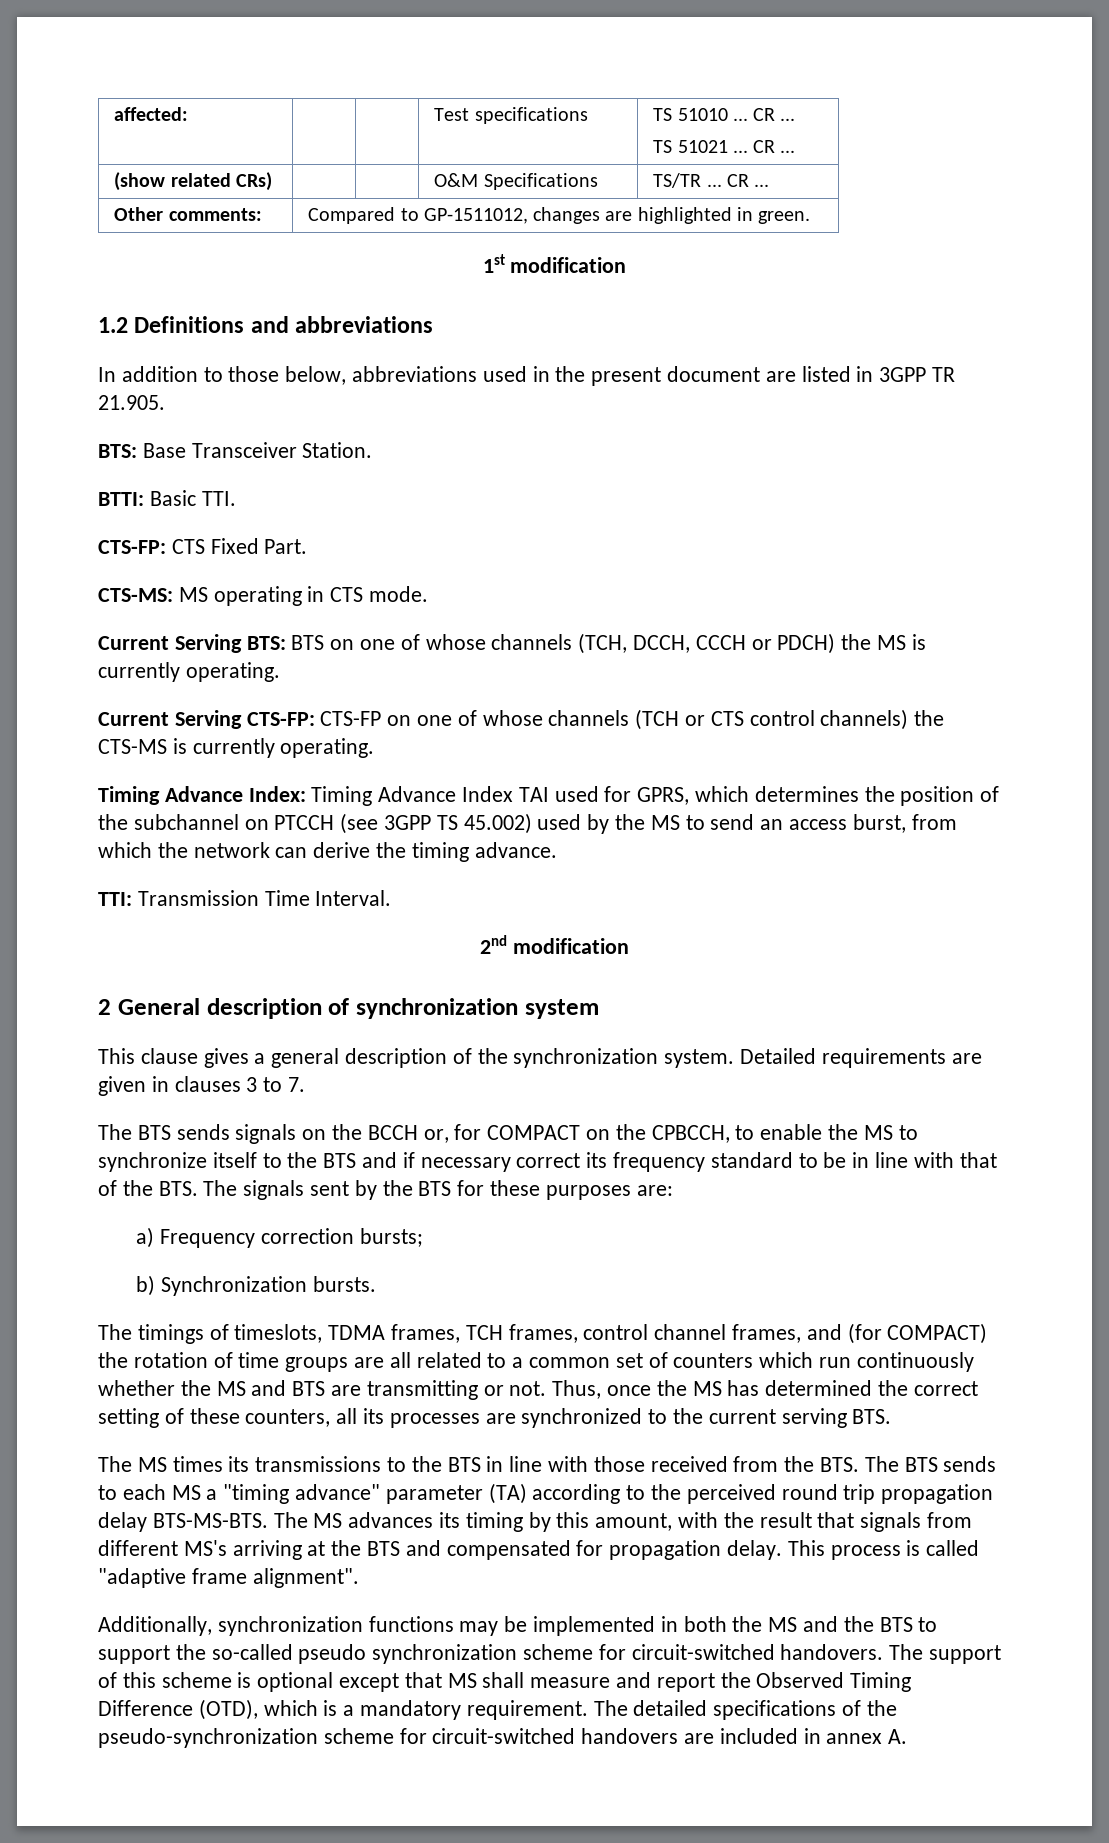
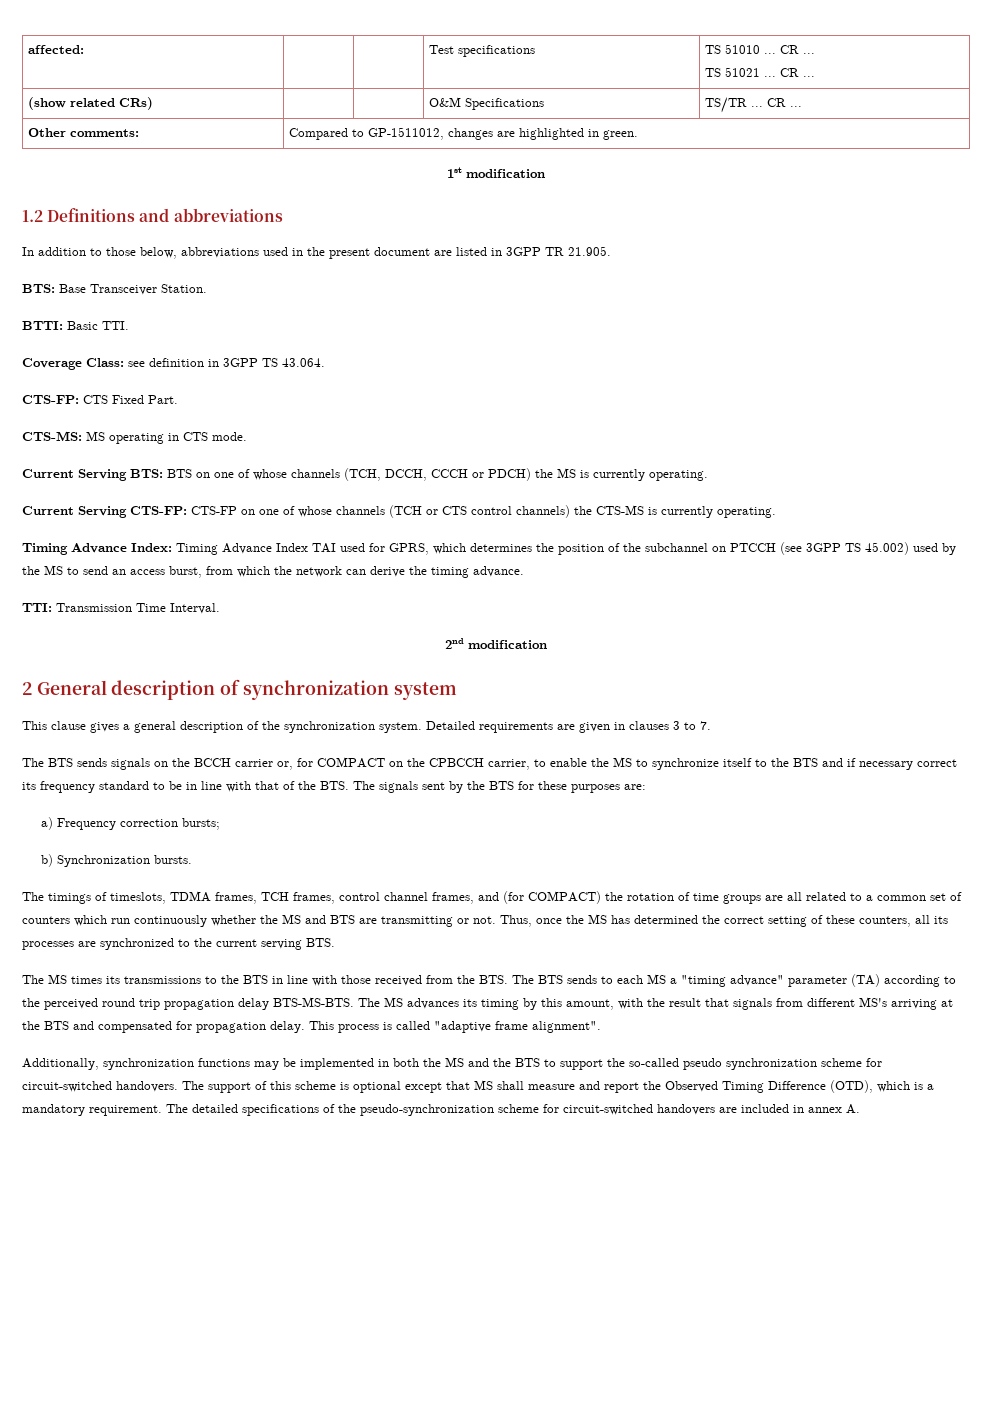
+ Coverage Class: see definition in 3GPP TS 43.064.
- The BTS sends signals on the BCCH or, for COMPACT on the CPBCCH, to enable the MS to synchronize itself to the BTS and if necessary correct its frequency standard to be in line with that of the BTS. The signals sent by the BTS for these purposes are:
+ The BTS sends signals on the BCCH carrier or, for COMPACT on the CPBCCH carrier, to enable the MS to synchronize itself to the BTS and if necessary correct its frequency standard to be in line with that of the BTS. The signals sent by the BTS for these purposes are:

